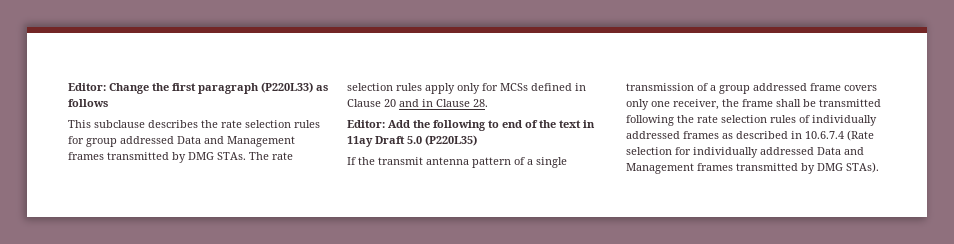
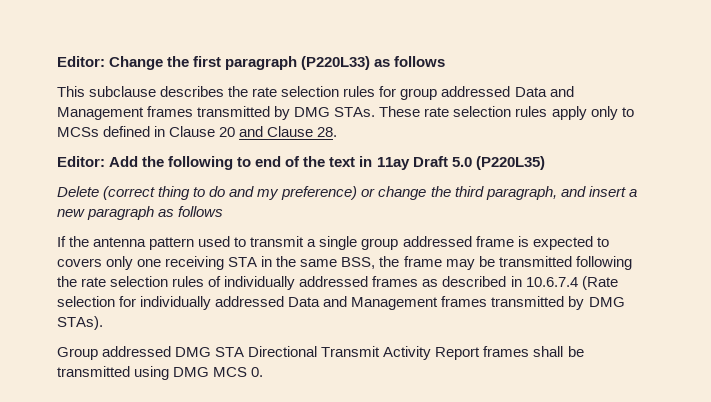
- The rate selection rules apply only for MCSs defined in Clause 20 and in Clause 28.
+ These rate selection rules apply only to MCSs defined in Clause 20 and Clause 28.
+ Delete (correct thing to do and my preference) or change the third paragraph, and insert a new paragraph as follows
- If the transmit antenna pattern of a single transmission of a group addressed frame covers only one receiver, the frame shall be transmitted following the rate selection rules of individually addressed frames as described in 10.6.7.4 (Rate selection for individually addressed Data and Management frames transmitted by DMG STAs).
+ If the antenna pattern used to transmit a single group addressed frame is expected to covers only one receiving STA in the same BSS, the frame may be transmitted following the rate selection rules of individually addressed frames as described in 10.6.7.4 (Rate selection for individually addressed Data and Management frames transmitted by DMG STAs).
+ Group addressed DMG STA Directional Transmit Activity Report frames shall be transmitted using DMG MCS 0.

